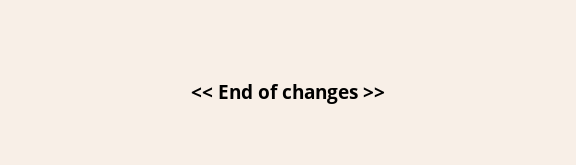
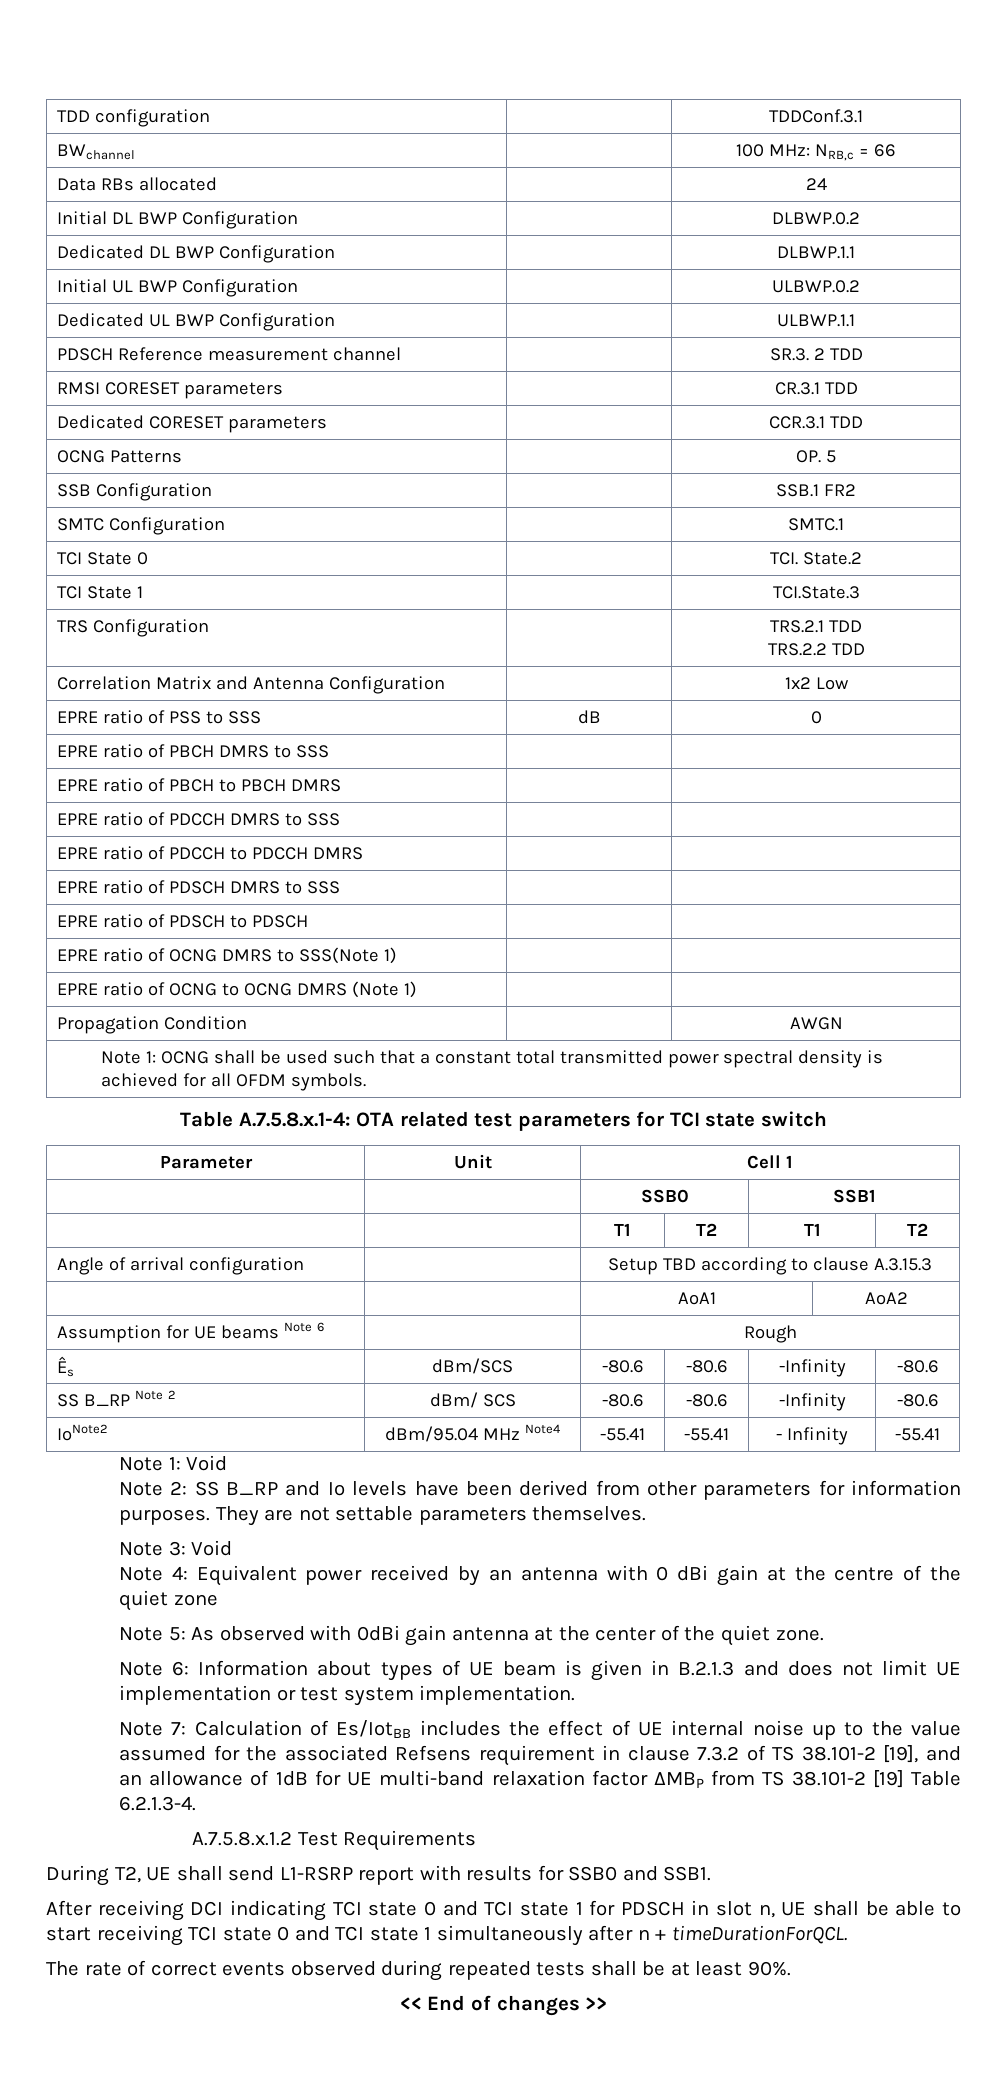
+ TDD configuration | | TDDConf.3.1
+ BWchannel | | 100 MHz: NRB,c = 66
+ Data RBs allocated | | 24
+ Initial DL BWP Configuration | | DLBWP.0.2
+ Dedicated DL BWP Configuration | | DLBWP.1.1
+ Initial UL BWP Configuration | | ULBWP.0.2
+ Dedicated UL BWP Configuration | | ULBWP.1.1
+ PDSCH Reference measurement channel | | SR.3. 2 TDD
+ RMSI CORESET parameters | | CR.3.1 TDD
+ Dedicated CORESET parameters | | CCR.3.1 TDD
+ OCNG Patterns | | OP. 5
+ SSB Configuration | | SSB.1 FR2
+ SMTC Configuration | | SMTC.1
+ TCI State 0 | | TCI. State.2
+ TCI State 1 | | TCI.State.3
+ TRS Configuration | | TRS.2.1 TDD
+ TRS.2.2 TDD
+ Correlation Matrix and Antenna Configuration | | 1x2 Low
+ EPRE ratio of PSS to SSS | dB | 0
+ EPRE ratio of PBCH DMRS to SSS | |
+ EPRE ratio of PBCH to PBCH DMRS | |
+ EPRE ratio of PDCCH DMRS to SSS | |
+ EPRE ratio of PDCCH to PDCCH DMRS | |
+ EPRE ratio of PDSCH DMRS to SSS | |
+ EPRE ratio of PDSCH to PDSCH | |
+ EPRE ratio of OCNG DMRS to SSS(Note 1) | |
+ EPRE ratio of OCNG to OCNG DMRS (Note 1) | |
+ Propagation Condition | | AWGN
+ Note 1: OCNG shall be used such that a constant total transmitted power spectral density is achieved for all OFDM symbols.
+ Table A.7.5.8.x.1-4: OTA related test parameters for TCI state switch
+ Parameter | Unit | Cell 1
+ | | SSB0 | SSB1
+ | | T1 | T2 | T1 | T2
+ Angle of arrival configuration | | Setup TBD according to clause A.3.15.3
+ | | AoA1 | AoA2
+ Assumption for UE beams Note 6 | | Rough
+ Ês | dBm/SCS | -80.6 | -80.6 | -Infinity | -80.6
+ SS B_RP Note 2 | dBm/ SCS | -80.6 | -80.6 | -Infinity | -80.6
+ IoNote2 | dBm/95.04 MHz Note4 | -55.41 | -55.41 | - Infinity | -55.41
+ Note 1: Void
+ Note 2: SS B_RP and Io levels have been derived from other parameters for information purposes. They are not settable parameters themselves.
+ Note 3: Void
+ Note 4: Equivalent power received by an antenna with 0 dBi gain at the centre of the quiet zone
+ Note 5: As observed with 0dBi gain antenna at the center of the quiet zone.
+ Note 6: Information about types of UE beam is given in B.2.1.3 and does not limit UE implementation or test system implementation.
+ Note 7: Calculation of Es/IotBB includes the effect of UE internal noise up to the value assumed for the associated Refsens requirement in clause 7.3.2 of TS 38.101-2 [19], and an allowance of 1dB for UE multi-band relaxation factor ΔMBP from TS 38.101-2 [19] Table 6.2.1.3-4.
+ A.7.5.8.x.1.2 Test Requirements
+ During T2, UE shall send L1-RSRP report with results for SSB0 and SSB1.
+ After receiving DCI indicating TCI state 0 and TCI state 1 for PDSCH in slot n, UE shall be able to start receiving TCI state 0 and TCI state 1 simultaneously after n + timeDurationForQCL.
+ The rate of correct events observed during repeated tests shall be at least 90%.

